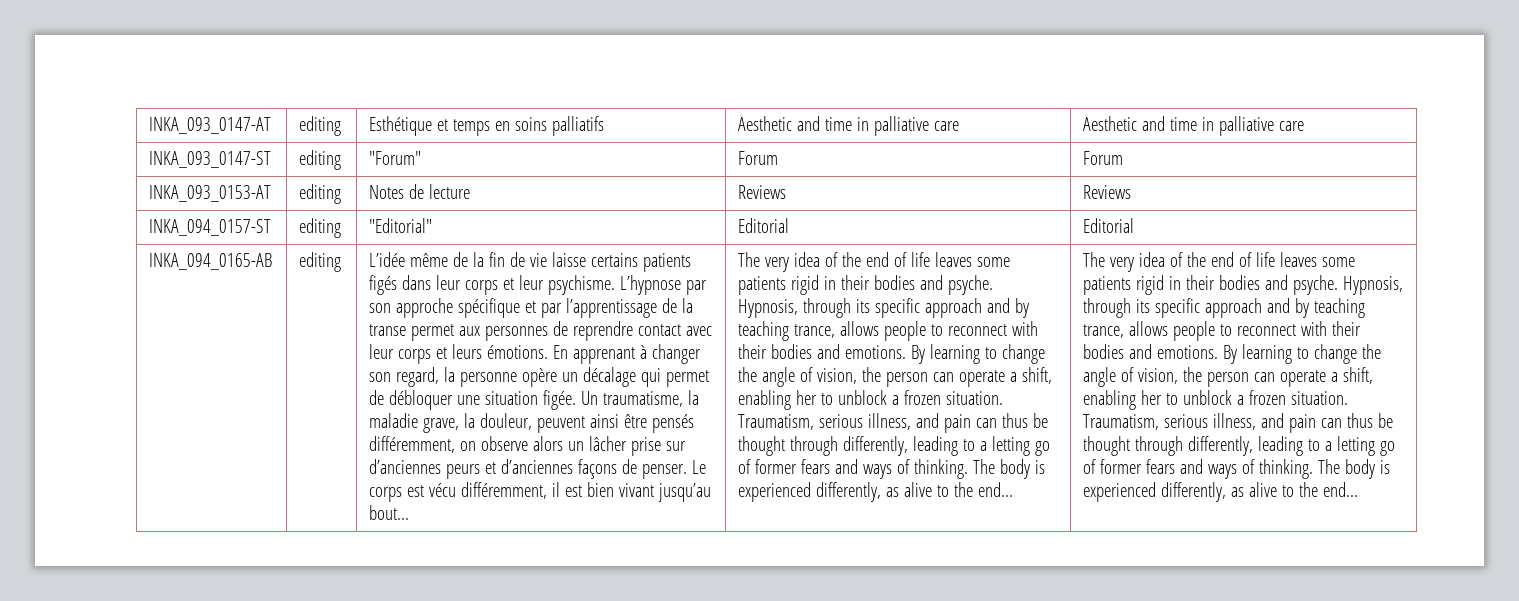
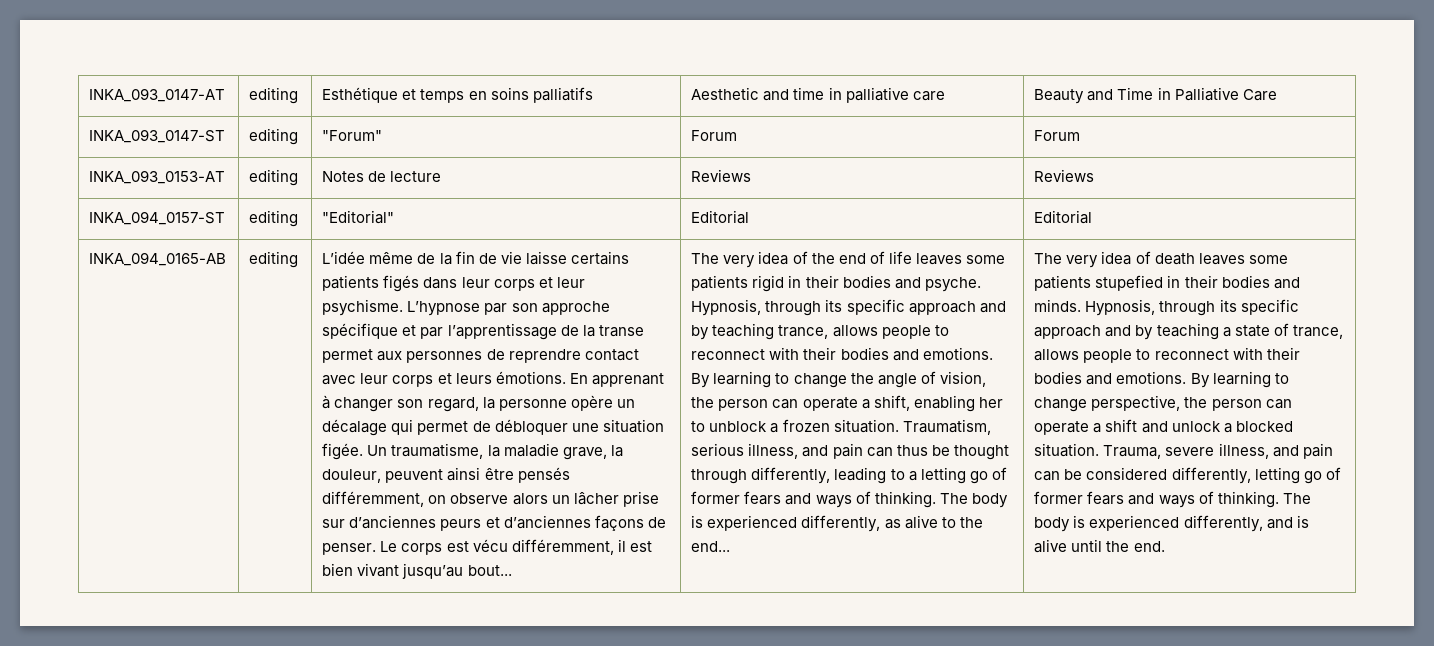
- INKA_093_0147-AT | editing | Esthétique et temps en soins palliatifs | Aesthetic and time in palliative care | Aesthetic and time in palliative care
+ INKA_093_0147-AT | editing | Esthétique et temps en soins palliatifs | Aesthetic and time in palliative care | Beauty and Time in Palliative Care
- The body is experienced differently, as alive to the end... | The very idea of the end of life leaves some patients rigid in their bodies and psyche. Hypnosis, through its specific approach and by teaching trance, allows people to reconnect with their bodies and emotions. By learning to change the angle of vision, the person can operate a shift, enabling her to unblock a frozen situation. Traumatism, serious illness, and pain can thus be thought through differently, leading to a letting go of former fears and ways of thinking. The body is experienced differently, as alive to the end...
+ The body is experienced differently, as alive to the end... | The very idea of death leaves some patients stupefied in their bodies and minds. Hypnosis, through its specific approach and by teaching a state of trance, allows people to reconnect with their bodies and emotions. By learning to change perspective, the person can operate a shift and unlock a blocked situation. Trauma, severe illness, and pain can be considered differently, letting go of former fears and ways of thinking. The body is experienced differently, and is alive until the end.

